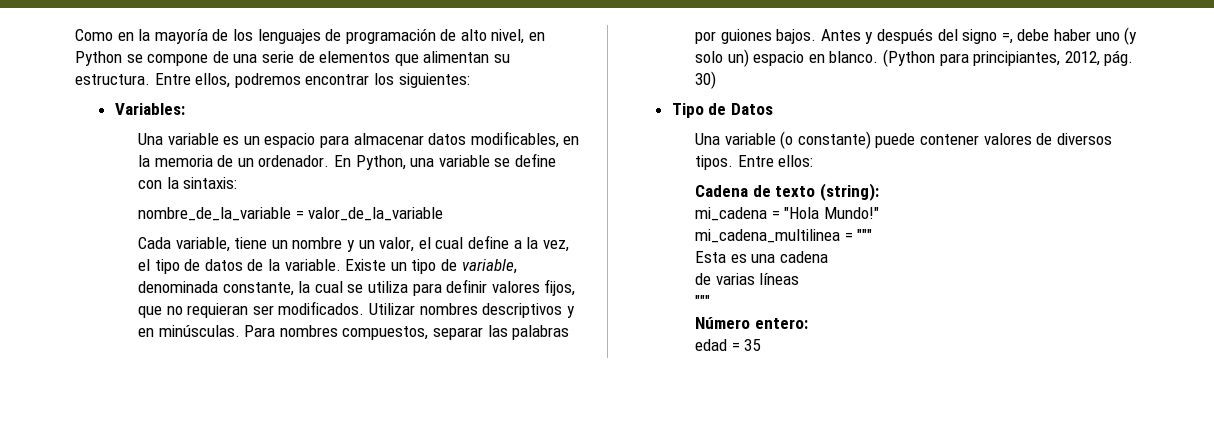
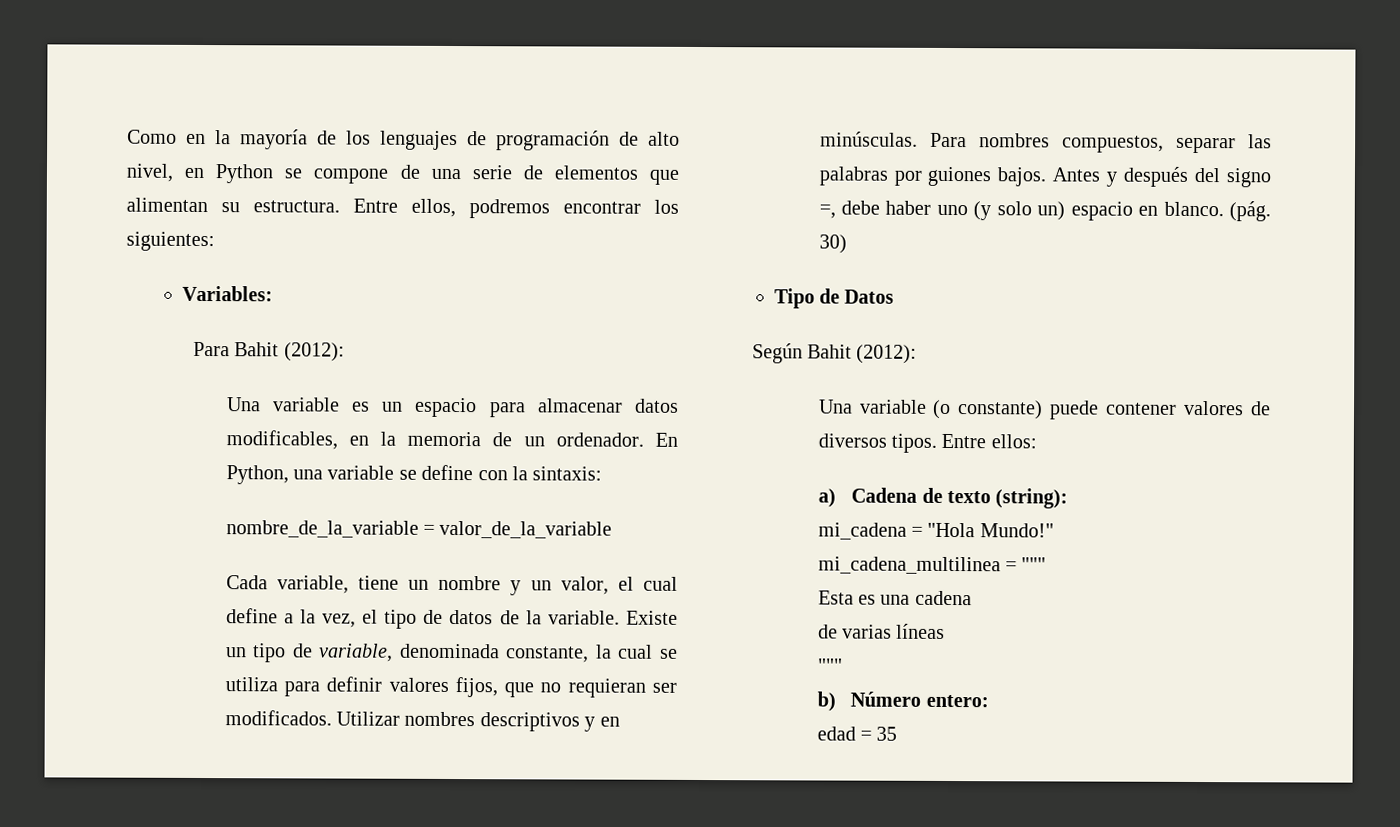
+ Para Bahit (2012):
- (Python para principiantes, 2012, pág.
+ (pág.
+ Según Bahit (2012):
- Cadena de texto (string):
+ a) Cadena de texto (string):
- Número entero:
+ b) Número entero:

